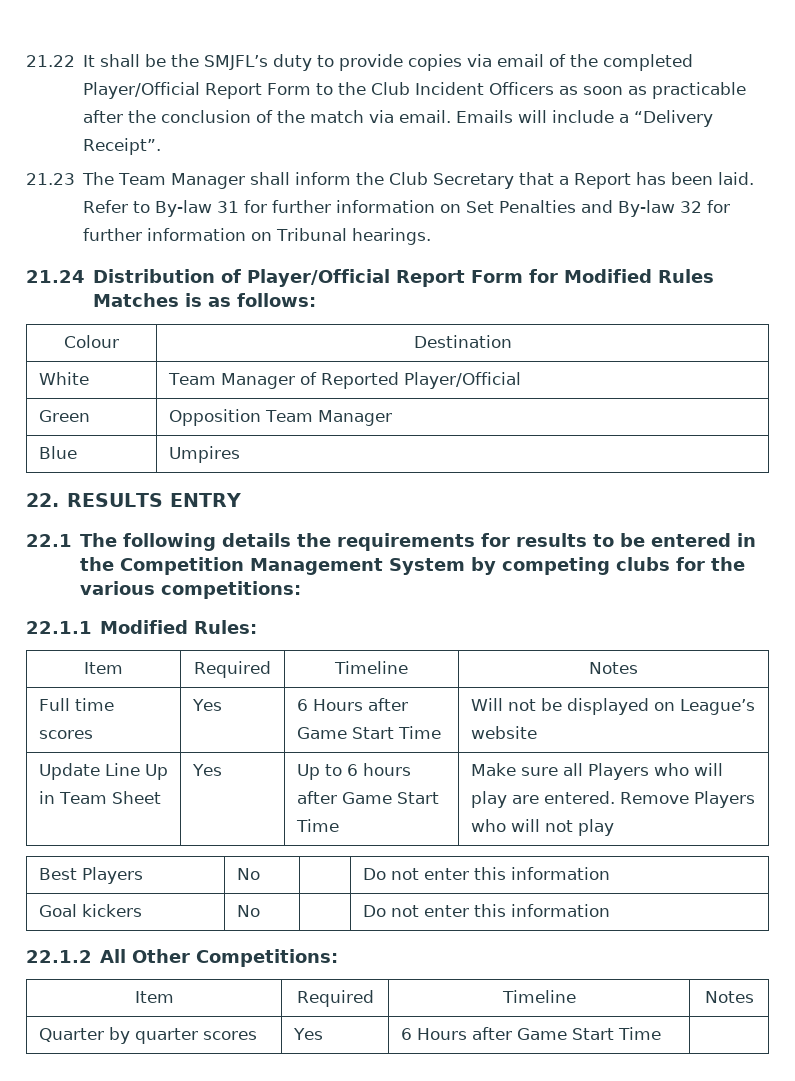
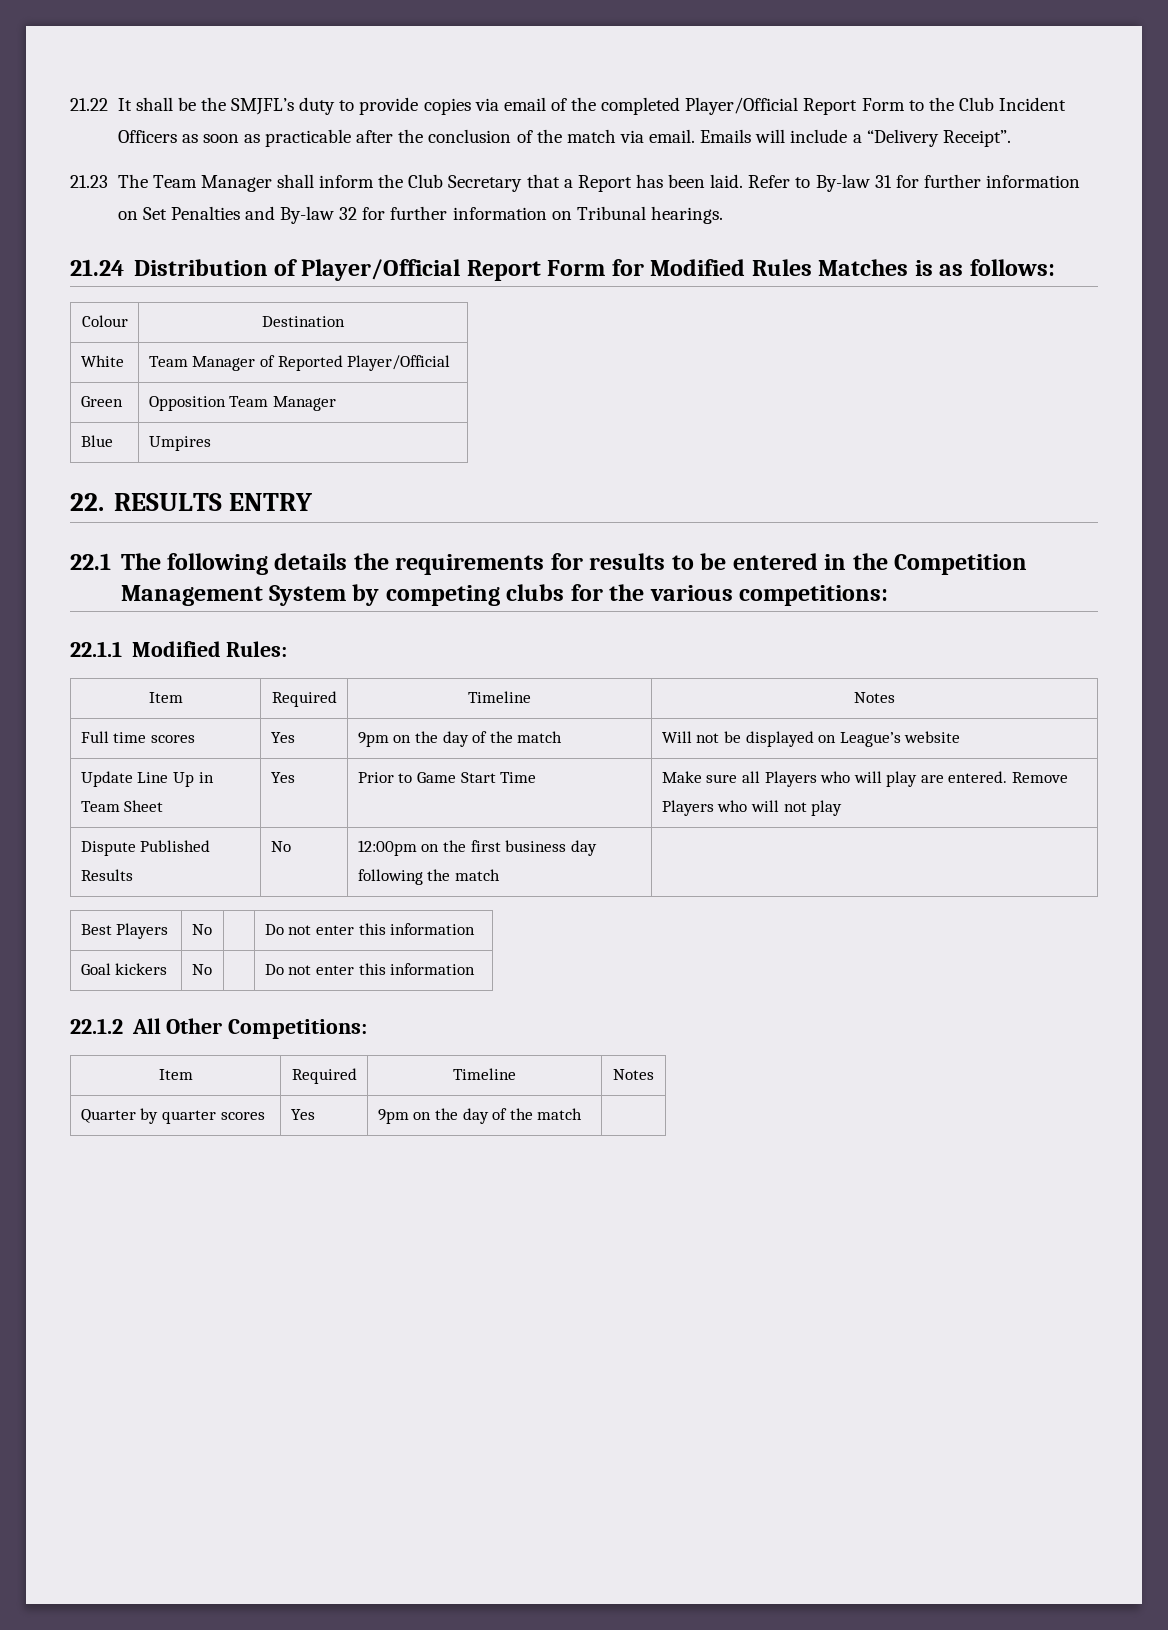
- Full time scores | Yes | 6 Hours after Game Start Time | Will not be displayed on League’s website
+ Full time scores | Yes | 9pm on the day of the match | Will not be displayed on League’s website
- Update Line Up in Team Sheet | Yes | Up to 6 hours after Game Start Time | Make sure all Players who will play are entered. Remove Players who will not play
+ Update Line Up in Team Sheet | Yes | Prior to Game Start Time | Make sure all Players who will play are entered. Remove Players who will not play
+ Dispute Published Results | No | 12:00pm on the first business day following the match |
- Quarter by quarter scores | Yes | 6 Hours after Game Start Time |
+ Quarter by quarter scores | Yes | 9pm on the day of the match |

